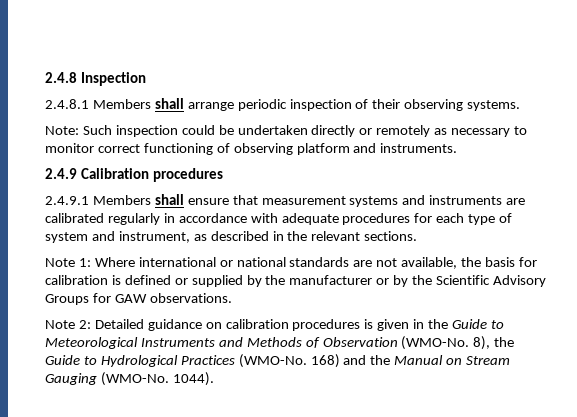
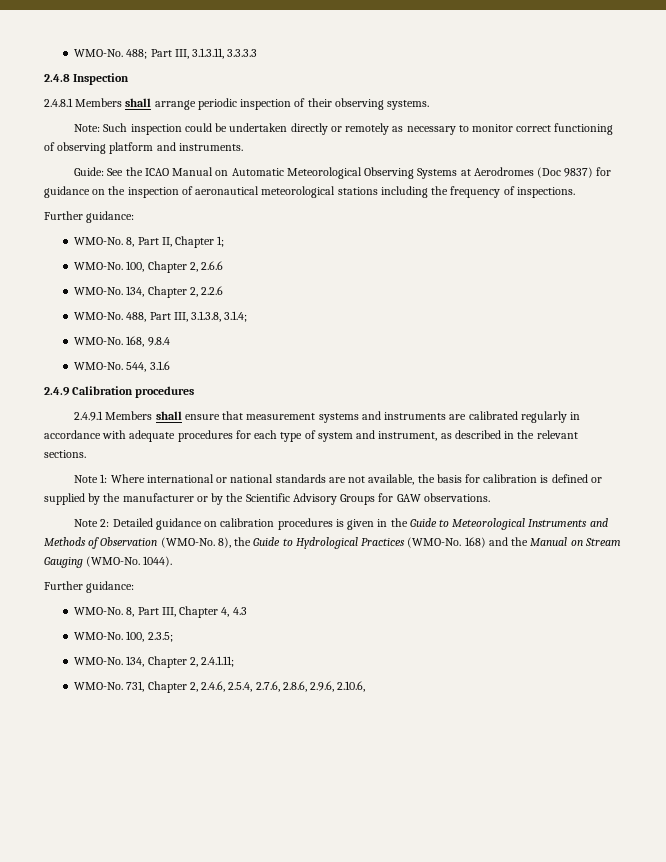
+ WMO-No. 488; Part III, 3.1.3.11, 3.3.3.3
+ Guide: See the ICAO Manual on Automatic Meteorological Observing Systems at Aerodromes (Doc 9837) for guidance on the inspection of aeronautical meteorological stations including the frequency of inspections.
+ Further guidance:
+ WMO-No. 8, Part II, Chapter 1;
+ WMO-No. 100, Chapter 2, 2.6.6
+ WMO-No. 134, Chapter 2, 2.2.6
+ WMO-No. 488, Part III, 3.1.3.8, 3.1.4;
+ WMO-No. 168, 9.8.4
+ WMO-No. 544, 3.1.6
  1044).
+ Further guidance:
+ WMO-No. 8, Part III, Chapter 4, 4.3
+ WMO-No. 100, 2.3.5;
+ WMO-No. 134, Chapter 2, 2.4.1.11;
+ WMO-No. 731, Chapter 2, 2.4.6, 2.5.4, 2.7.6, 2.8.6, 2.9.6, 2.10.6,

